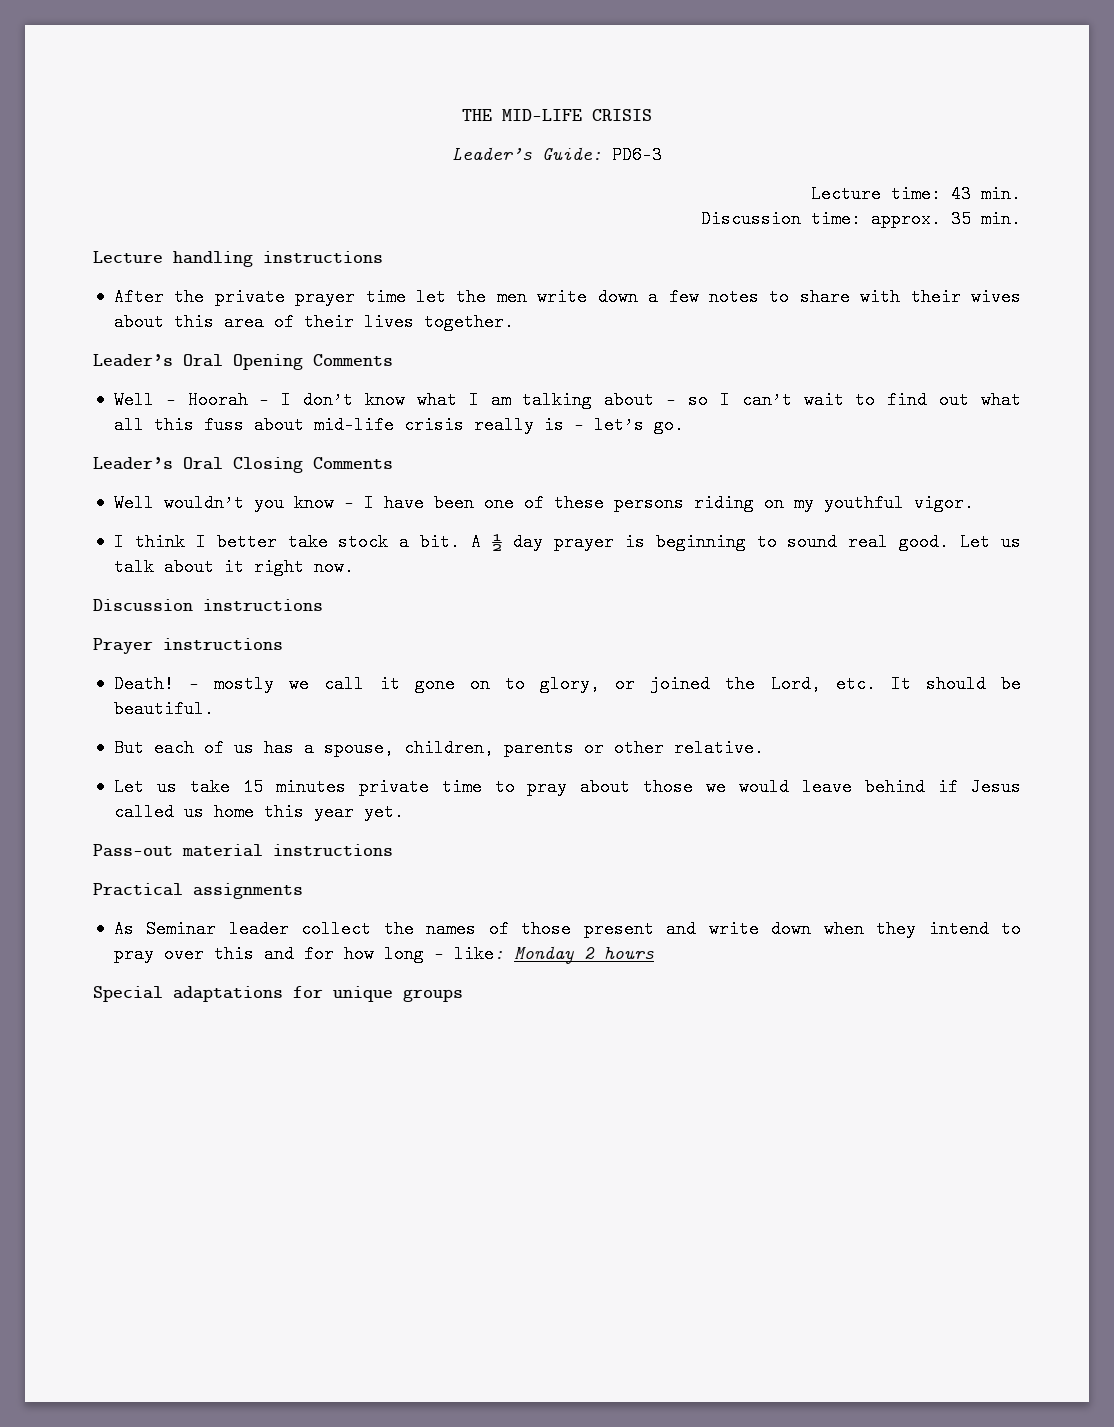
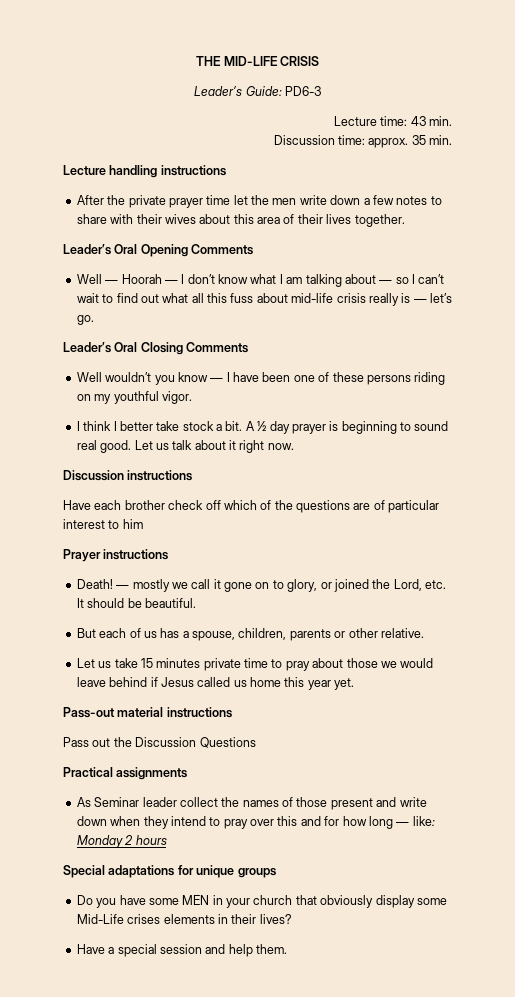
+ Have each brother check off which of the questions are of particular interest to him
+ Pass out the Discussion Questions
+ Do you have some MEN in your church that obviously display some Mid-Life crises elements in their lives?
+ Have a special session and help them.

